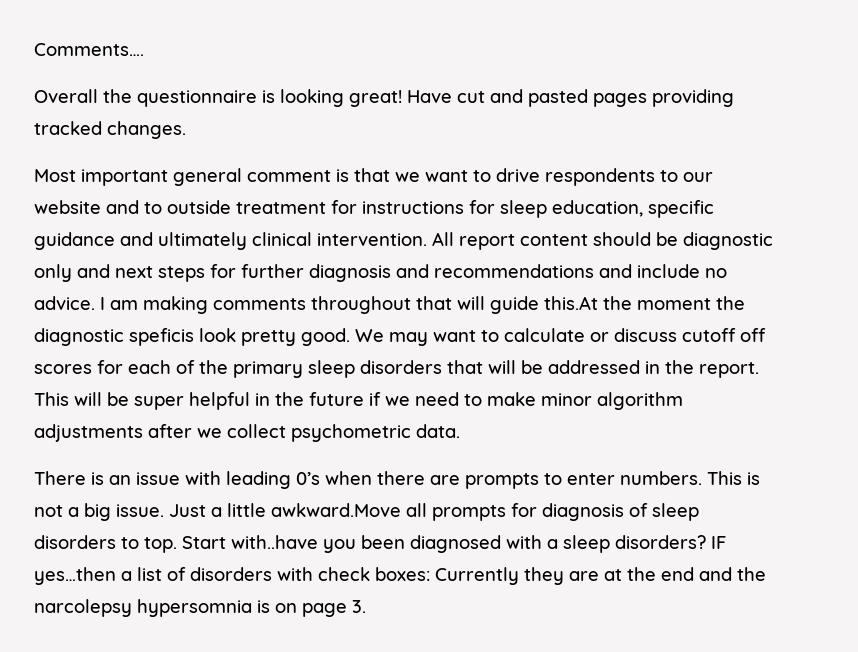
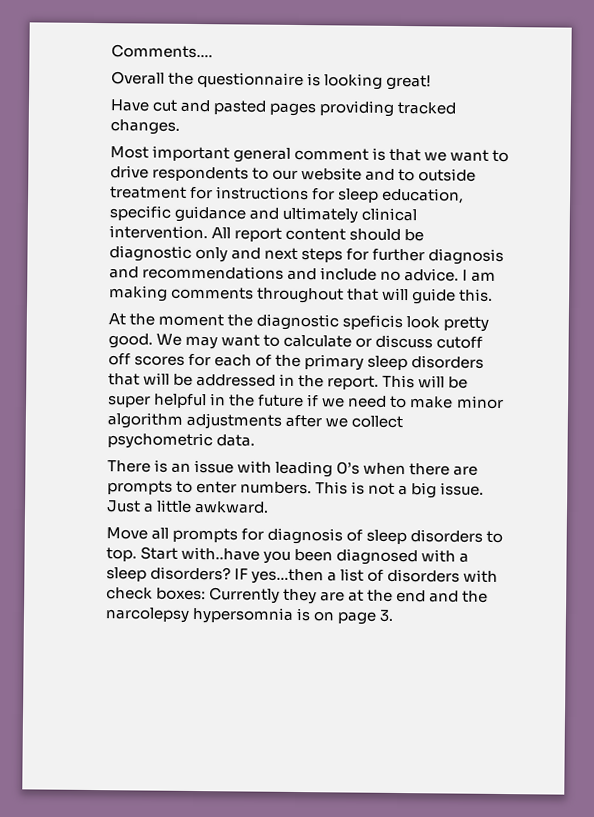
- Overall the questionnaire is looking great! Have cut and pasted pages providing tracked changes.
+ Overall the questionnaire is looking great!
+ Have cut and pasted pages providing tracked changes.
- I am making comments throughout that will guide this.At the moment the diagnostic speficis look pretty good.
+ I am making comments throughout that will guide this.
+ At the moment the diagnostic speficis look pretty good.
- Just a little awkward.Move all prompts for diagnosis of sleep disorders to top.
+ Just a little awkward.
+ Move all prompts for diagnosis of sleep disorders to top.

